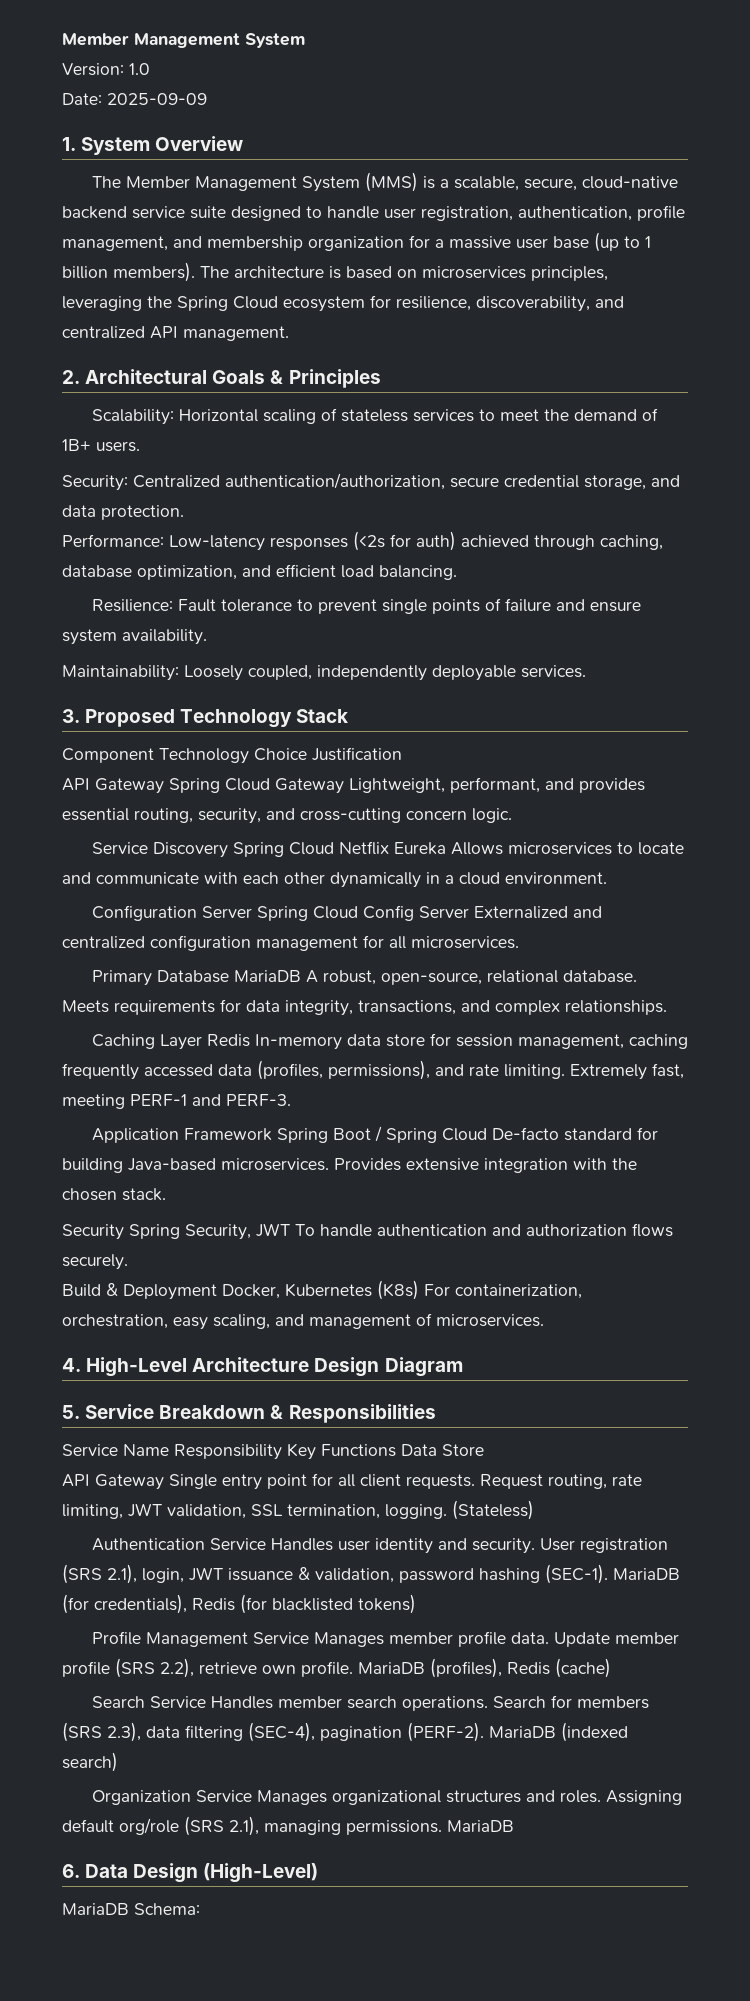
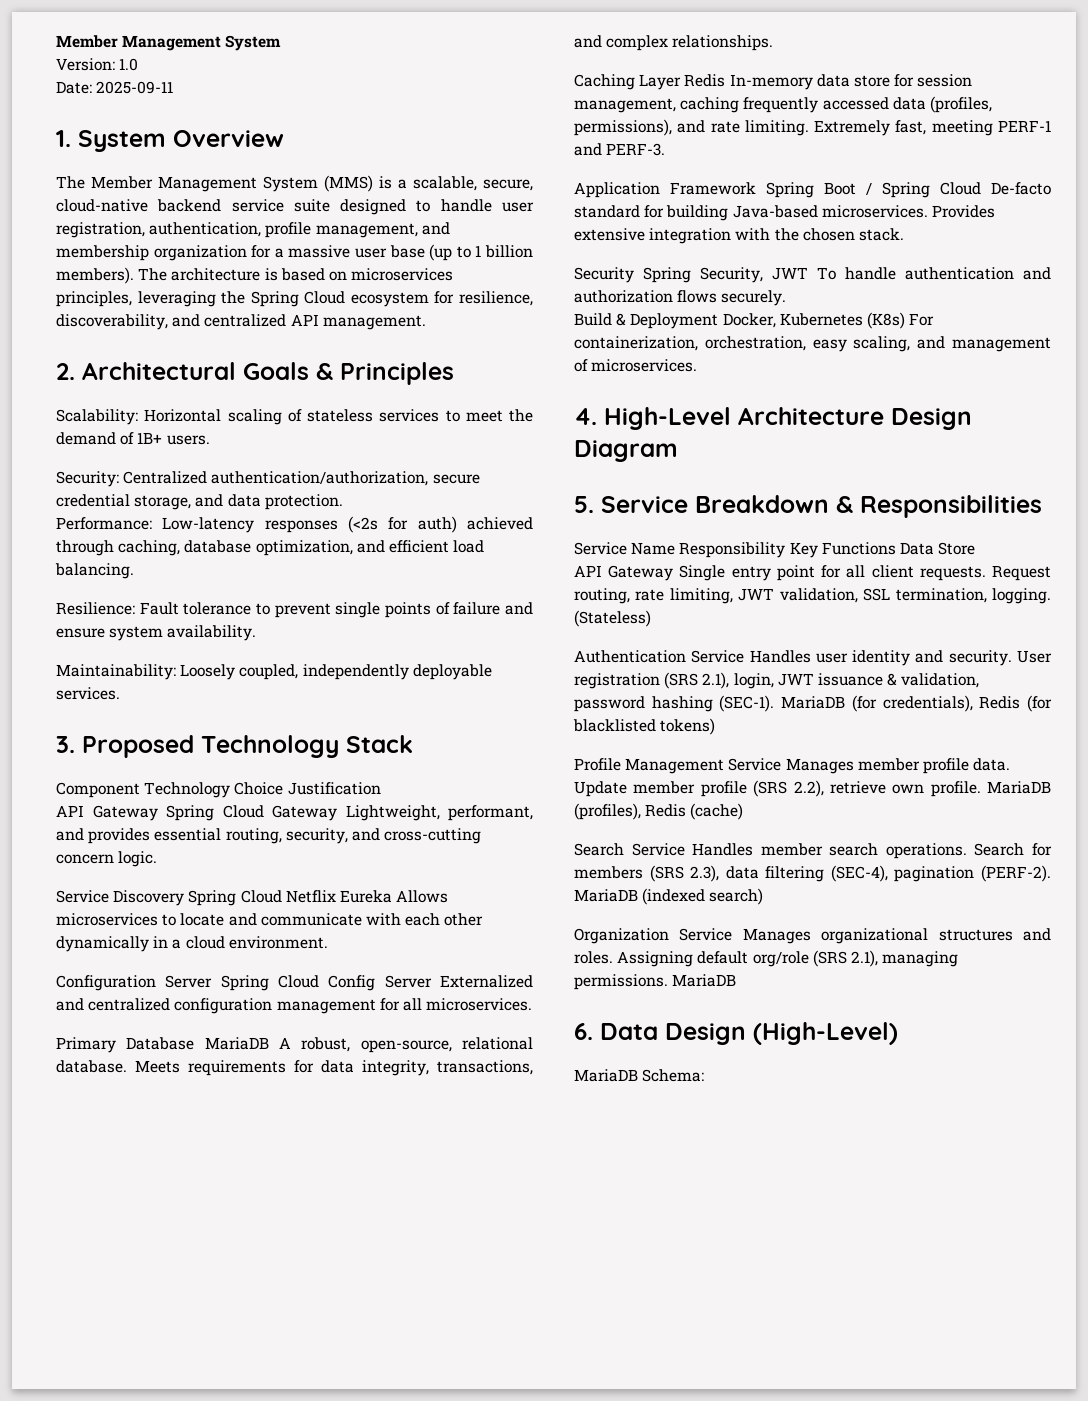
- Date: 2025-09-09
+ Date: 2025-09-11

